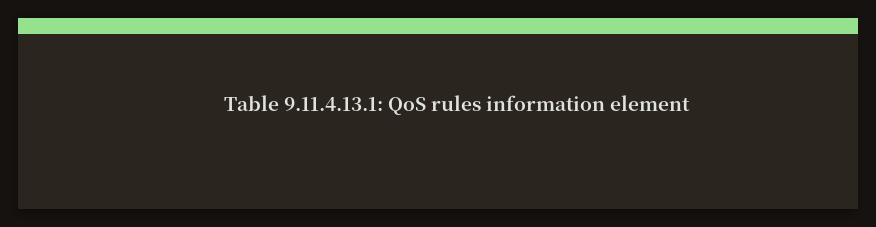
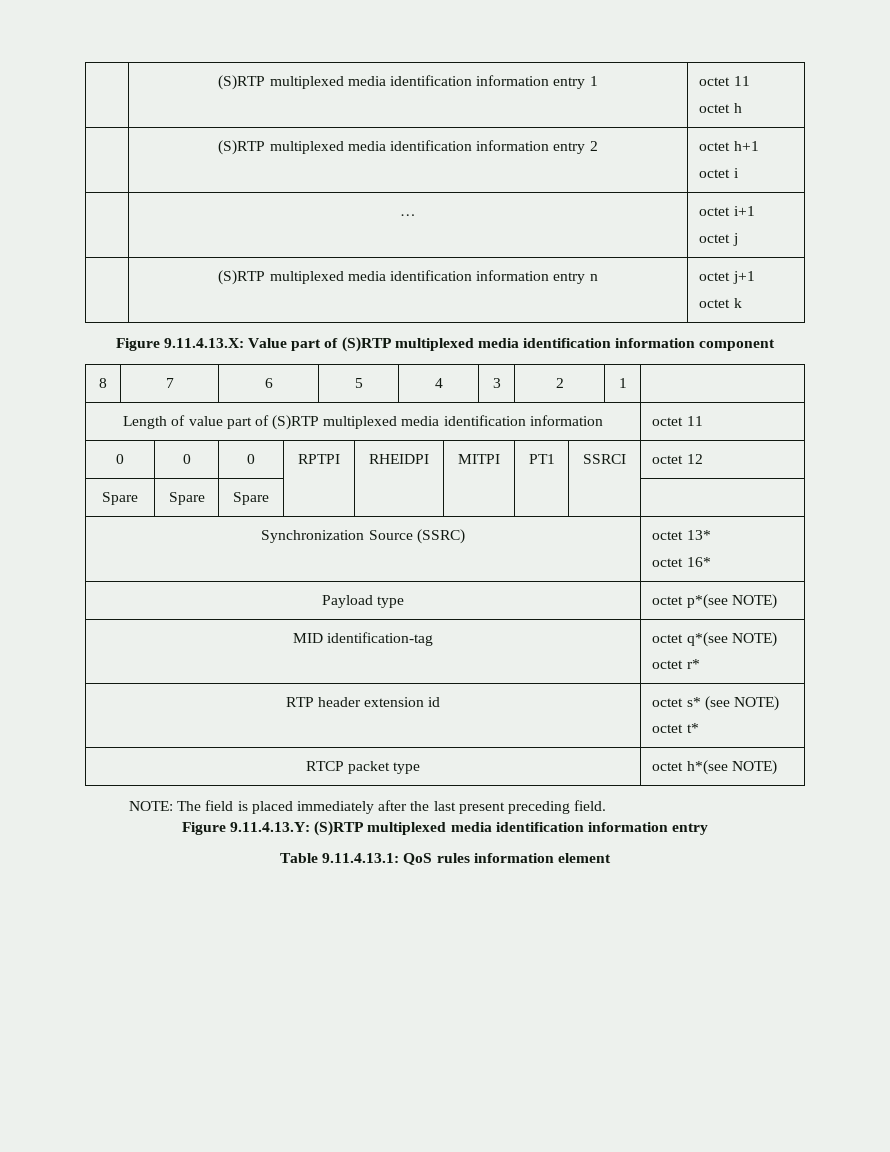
+ | (S)RTP multiplexed media identification information entry 1 | octet 11
+ octet h
+ | (S)RTP multiplexed media identification information entry 2 | octet h+1
+ octet i
+ | … | octet i+1
+ octet j
+ | (S)RTP multiplexed media identification information entry n | octet j+1
+ octet k
+ Figure 9.11.4.13.X: Value part of (S)RTP multiplexed media identification information component
+ 8 | 7 | 6 | 5 | 4 | 3 | 2 | 1 |
+ Length of value part of (S)RTP multiplexed media identification information | octet 11
+ 0 | 0 | 0 | RPTPI | RHEIDPI | MITPI | PT1 | SSRCI | octet 12
+ Spare | Spare | Spare | | | | | |
+ Synchronization Source (SSRC) | octet 13*
+ octet 16*
+ Payload type | octet p*(see NOTE)
+ MID identification-tag | octet q*(see NOTE)
+ octet r*
+ RTP header extension id | octet s* (see NOTE)
+ octet t*
+ RTCP packet type | octet h*(see NOTE)
+ NOTE: The field is placed immediately after the last present preceding field.
+ Figure 9.11.4.13.Y: (S)RTP multiplexed media identification information entry

